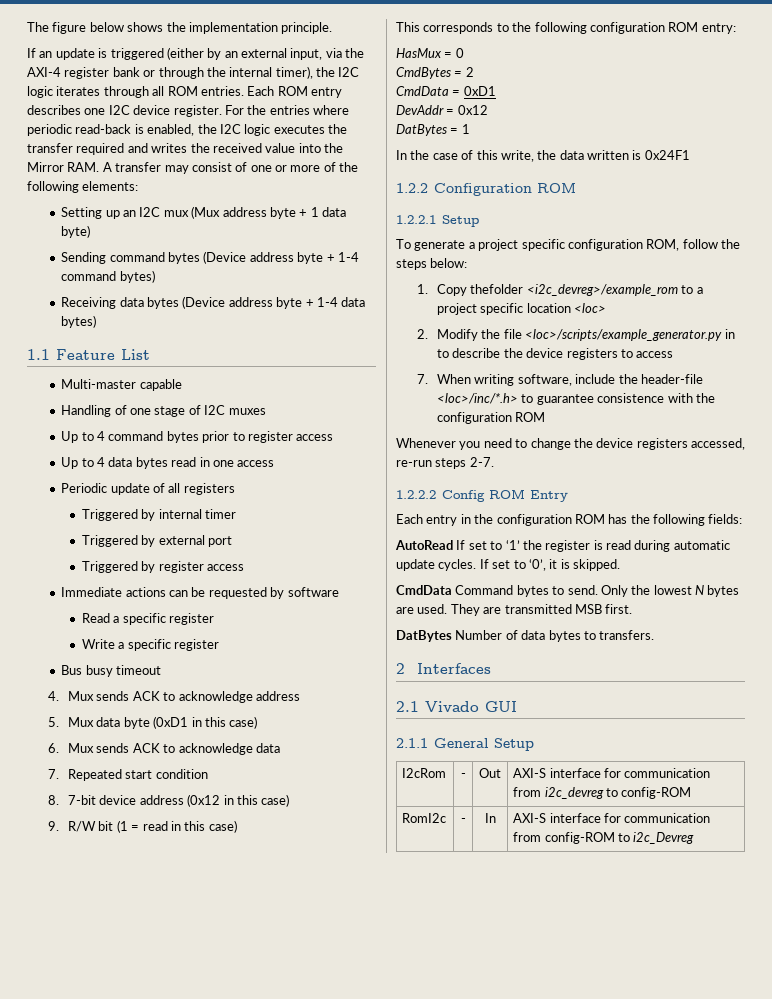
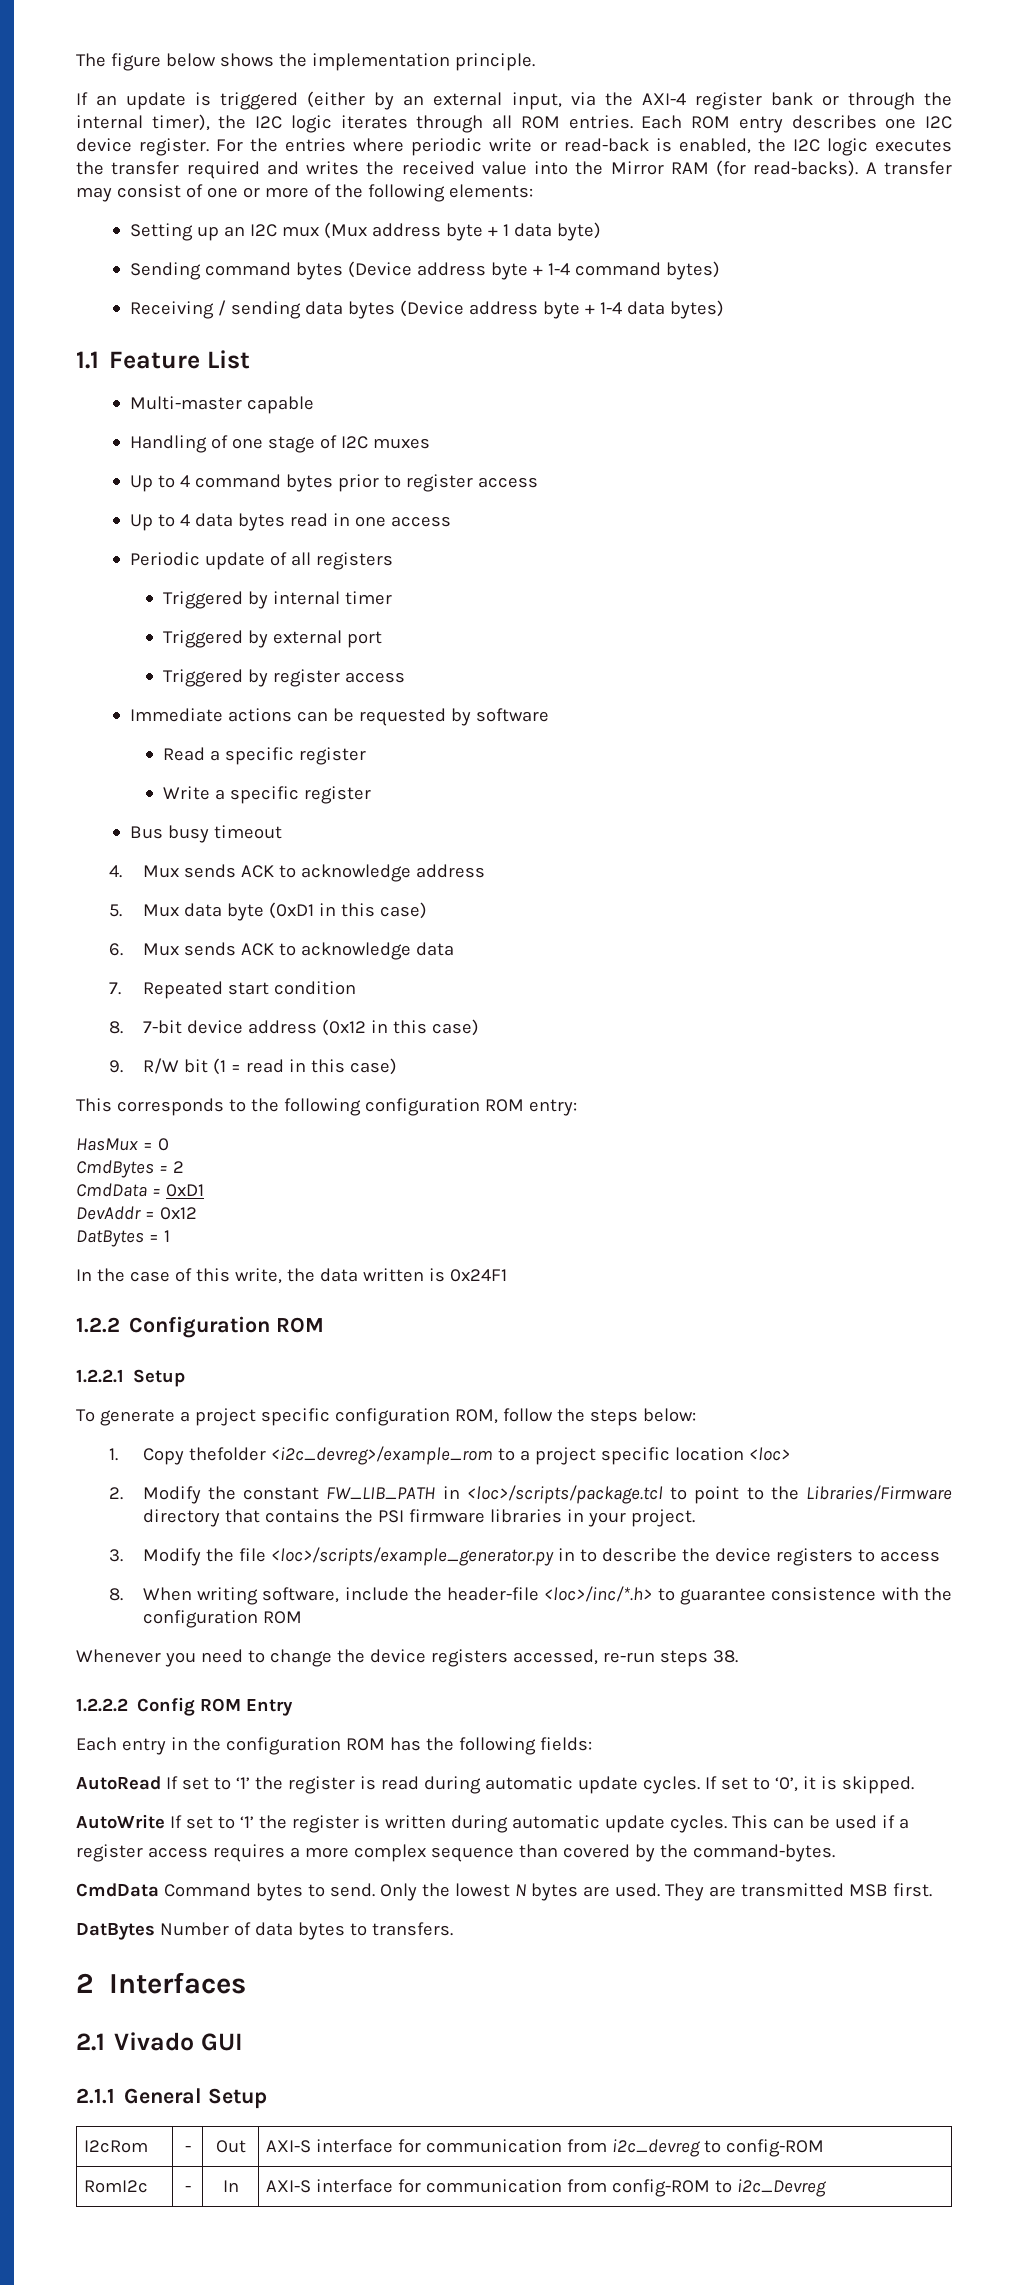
- For the entries where periodic read-back is enabled, the I2C logic executes the transfer required and writes the received value into the Mirror RAM. A transfer may consist of one or more of the following elements:
+ For the entries where periodic write or read-back is enabled, the I2C logic executes the transfer required and writes the received value into the Mirror RAM (for read-backs). A transfer may consist of one or more of the following elements:
- Receiving data bytes (Device address byte + 1-4 data bytes)
+ Receiving / sending data bytes (Device address byte + 1-4 data bytes)
- 2. Modify the file <loc>/scripts/example_generator.py in to describe the device registers to access
+ 2. Modify the constant FW_LIB_PATH in <loc>/scripts/package.tcl to point to the Libraries/Firmware directory that contains the PSI firmware libraries in your project.
+ 3. Modify the file <loc>/scripts/example_generator.py in to describe the device registers to access
- 7. When writing software, include the header-file <loc>/inc/*.h> to guarantee consistence with the configuration ROM
+ 8. When writing software, include the header-file <loc>/inc/*.h> to guarantee consistence with the configuration ROM
- Whenever you need to change the device registers accessed, re-run steps 2-7.
+ Whenever you need to change the device registers accessed, re-run steps 38.
+ AutoWrite If set to ‘1’ the register is written during automatic update cycles. This can be used if a
+ register access requires a more complex sequence than covered by the command-bytes.

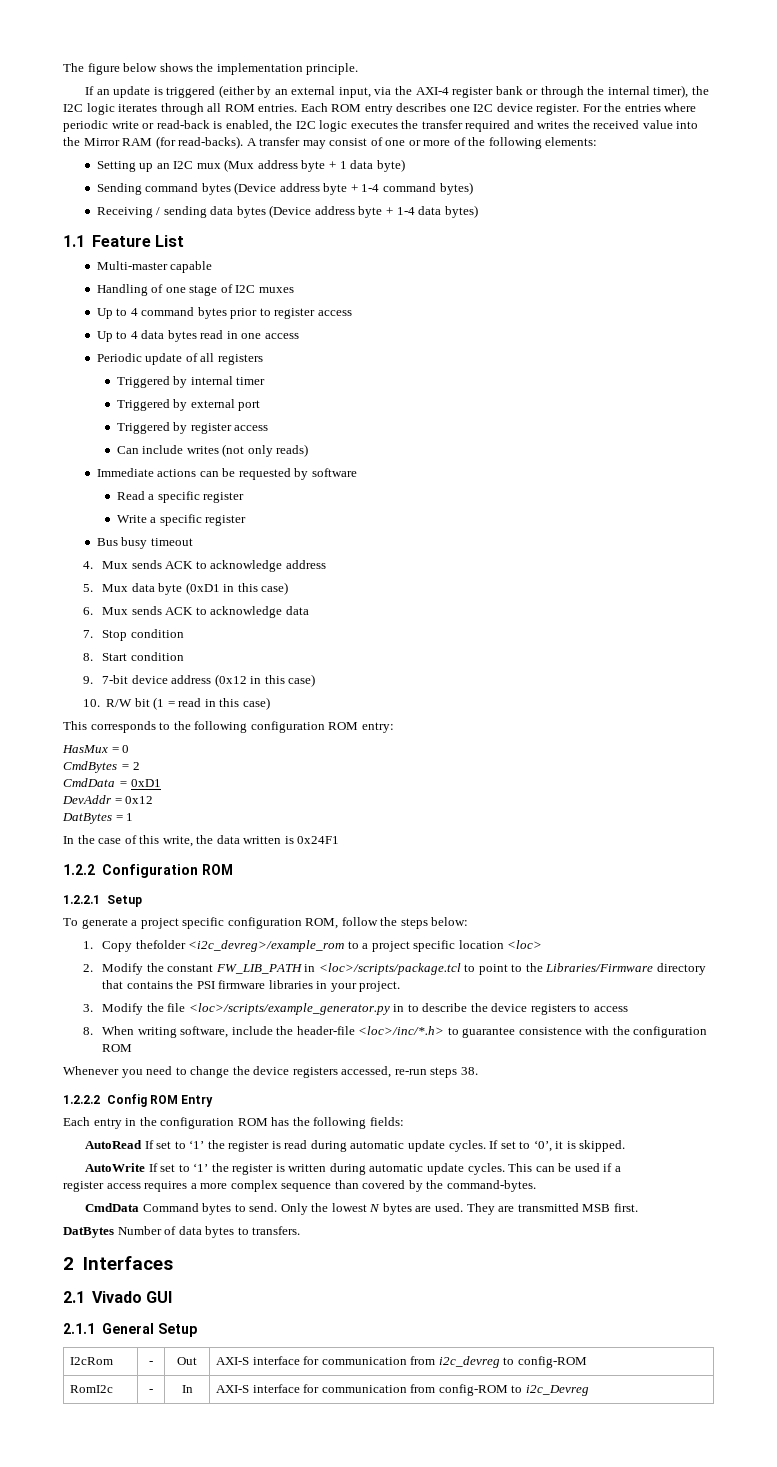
+ Can include writes (not only reads)
- 7. Repeated start condition
- 8. 7-bit device address (0x12 in this case)
+ 7. Stop condition
+ 8. Start condition
+ 9. 7-bit device address (0x12 in this case)
- 9. R/W bit (1 = read in this case)
+ 10. R/W bit (1 = read in this case)

